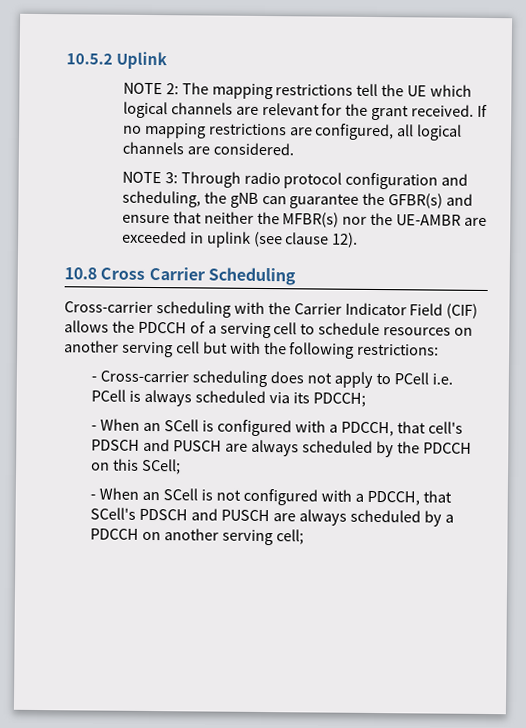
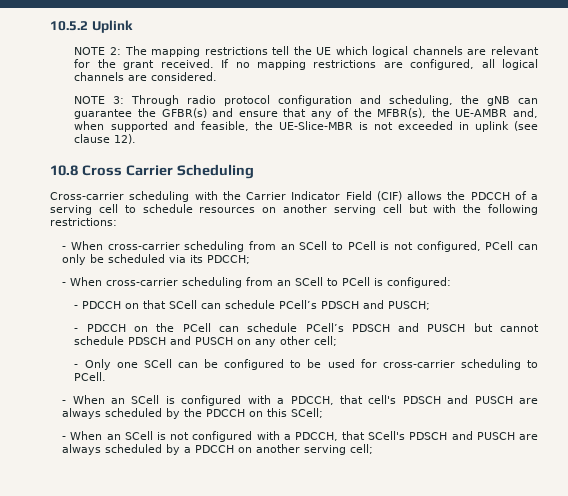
- NOTE 3: Through radio protocol configuration and scheduling, the gNB can guarantee the GFBR(s) and ensure that neither the MFBR(s) nor the UE-AMBR are exceeded in uplink (see clause 12).
+ NOTE 3: Through radio protocol configuration and scheduling, the gNB can guarantee the GFBR(s) and ensure that any of the MFBR(s), the UE-AMBR and, when supported and feasible, the UE-Slice-MBR is not exceeded in uplink (see clause 12).
- - Cross-carrier scheduling does not apply to PCell i.e. PCell is always scheduled via its PDCCH;
+ - When cross-carrier scheduling from an SCell to PCell is not configured, PCell can only be scheduled via its PDCCH;
+ - When cross-carrier scheduling from an SCell to PCell is configured:
+ - PDCCH on that SCell can schedule PCell’s PDSCH and PUSCH;
+ - PDCCH on the PCell can schedule PCell’s PDSCH and PUSCH but cannot schedule PDSCH and PUSCH on any other cell;
+ - Only one SCell can be configured to be used for cross-carrier scheduling to PCell.

